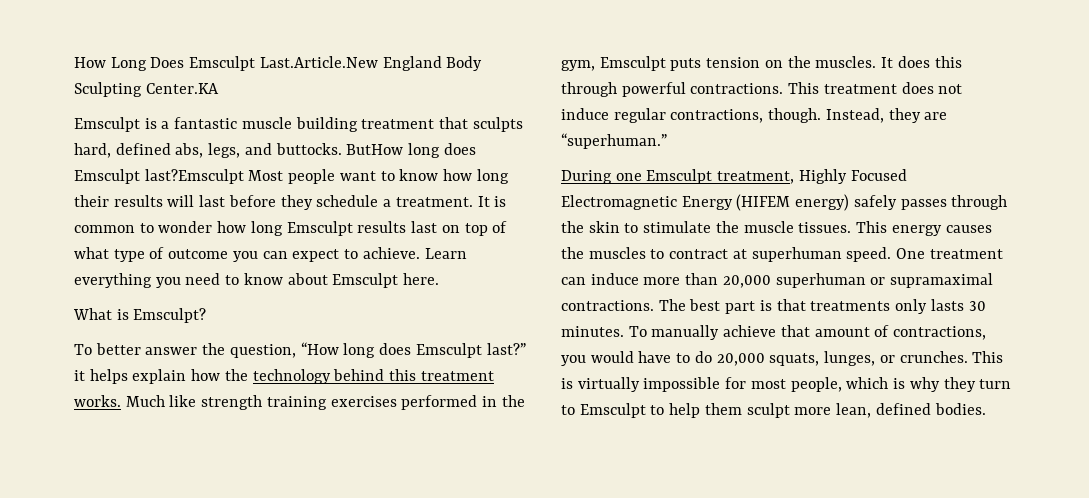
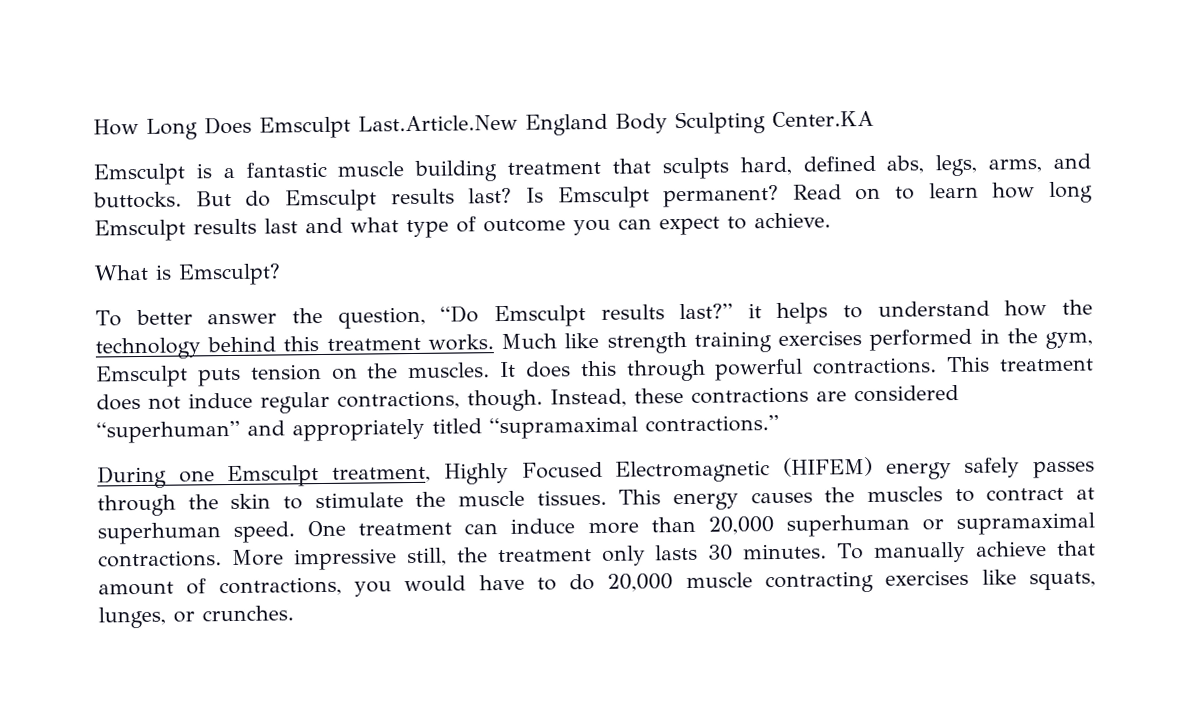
- Emsculpt is a fantastic muscle building treatment that sculpts hard, defined abs, legs, and buttocks.
+ Emsculpt is a fantastic muscle building treatment that sculpts hard, defined abs, legs, arms, and buttocks.
- ButHow long does Emsculpt last?Emsculpt Most people want to know how long their results will last before they schedule a treatment. It is common to wonder how long Emsculpt results last on top of what type of outcome you can expect to achieve. Learn everything you need to know about Emsculpt here.
+ But do Emsculpt results last? Is Emsculpt permanent? Read on to learn how long Emsculpt results last and what type of outcome you can expect to achieve.
- To better answer the question, “How long does Emsculpt last?” it helps explain how the technology behind this treatment works.
+ To better answer the question, “Do Emsculpt results last?” it helps to understand how the technology behind this treatment works.
- Instead, they are “superhuman.”
+ Instead, these contractions are considered “superhuman” and appropriately titled “supramaximal contractions.”
- During one Emsculpt treatment, Highly Focused Electromagnetic Energy (HIFEM energy) safely passes through the skin to stimulate the muscle tissues.
+ During one Emsculpt treatment, Highly Focused Electromagnetic (HIFEM) energy safely passes through the skin to stimulate the muscle tissues.
- The best part is that treatments only lasts 30 minutes.
+ More impressive still, the treatment only lasts 30 minutes.
- To manually achieve that amount of contractions, you would have to do 20,000 squats, lunges, or crunches. This is virtually impossible for most people, which is why they turn to Emsculpt to help them sculpt more lean, defined bodies.
+ To manually achieve that amount of contractions, you would have to do 20,000 muscle contracting exercises like squats, lunges, or crunches.

